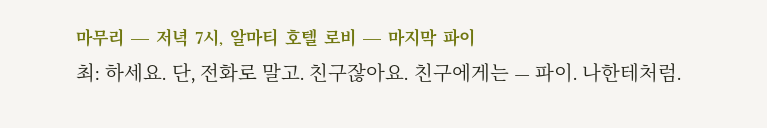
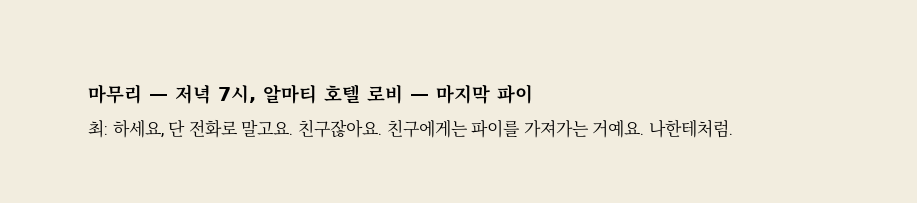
- 최: 하세요. 단, 전화로 말고. 친구잖아요. 친구에게는 — 파이.
+ 최: 하세요, 단 전화로 말고요. 친구잖아요. 친구에게는 파이를 가져가는 거예요.

